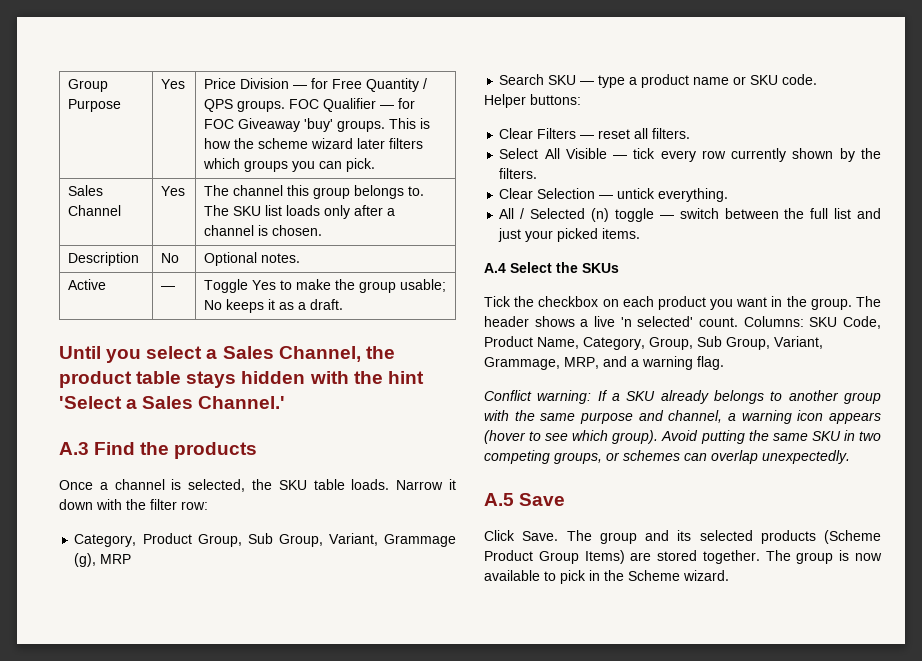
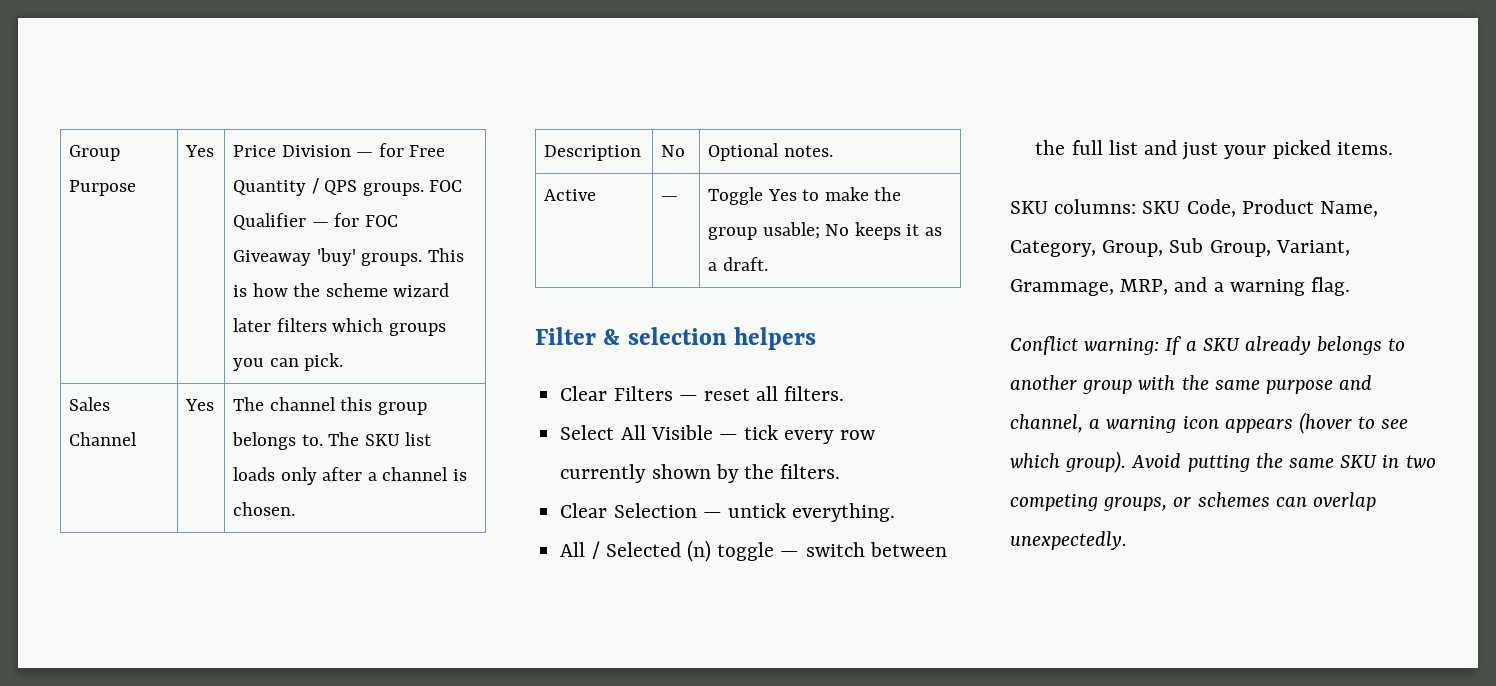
- Until you select a Sales Channel, the product table stays hidden with the hint 'Select a Sales Channel.'
- A.3 Find the products
- Once a channel is selected, the SKU table loads. Narrow it down with the filter row:
- Category, Product Group, Sub Group, Variant, Grammage (g), MRP
- Search SKU — type a product name or SKU code.
- Helper buttons:
+ Filter & selection helpers
- A.4 Select the SKUs
- Tick the checkbox on each product you want in the group. The header shows a live 'n selected' count. Columns: SKU Code, Product Name, Category, Group, Sub Group, Variant, Grammage, MRP, and a warning flag.
+ SKU columns: SKU Code, Product Name, Category, Group, Sub Group, Variant, Grammage, MRP, and a warning flag.
- A.5 Save
- Click Save. The group and its selected products (Scheme Product Group Items) are stored together. The group is now available to pick in the Scheme wizard.

